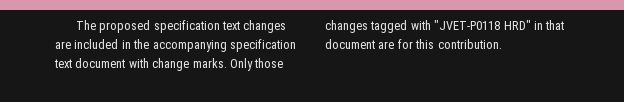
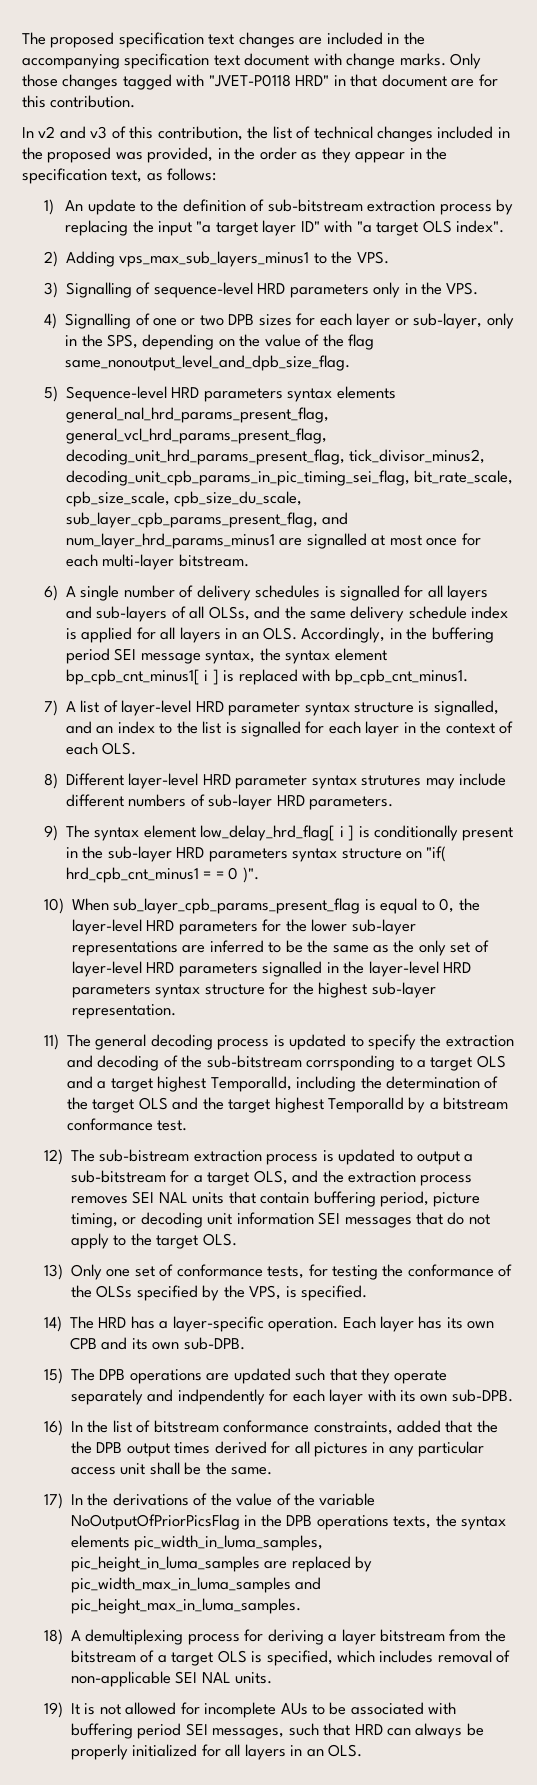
+ In v2 and v3 of this contribution, the list of technical changes included in the proposed was provided, in the order as they appear in the specification text, as follows:
+ 1) An update to the definition of sub-bitstream extraction process by replacing the input "a target layer ID" with "a target OLS index".
+ 2) Adding vps_max_sub_layers_minus1 to the VPS.
+ 3) Signalling of sequence-level HRD parameters only in the VPS.
+ 4) Signalling of one or two DPB sizes for each layer or sub-layer, only in the SPS, depending on the value of the flag same_nonoutput_level_and_dpb_size_flag.
+ 5) Sequence-level HRD parameters syntax elements general_nal_hrd_params_present_flag, general_vcl_hrd_params_present_flag, decoding_unit_hrd_params_present_flag, tick_divisor_minus2, decoding_unit_cpb_params_in_pic_timing_sei_flag, bit_rate_scale, cpb_size_scale, cpb_size_du_scale, sub_layer_cpb_params_present_flag, and num_layer_hrd_params_minus1 are signalled at most once for each multi-layer bitstream.
+ 6) A single number of delivery schedules is signalled for all layers and sub-layers of all OLSs, and the same delivery schedule index is applied for all layers in an OLS. Accordingly, in the buffering period SEI message syntax, the syntax element bp_cpb_cnt_minus1[ i ] is replaced with bp_cpb_cnt_minus1.
+ 7) A list of layer-level HRD parameter syntax structure is signalled, and an index to the list is signalled for each layer in the context of each OLS.
+ 8) Different layer-level HRD parameter syntax strutures may include different numbers of sub-layer HRD parameters.
+ 9) The syntax element low_delay_hrd_flag[ i ] is conditionally present in the sub-layer HRD parameters syntax structure on "if( hrd_cpb_cnt_minus1 = = 0 )".
+ 10) When sub_layer_cpb_params_present_flag is equal to 0, the layer-level HRD parameters for the lower sub-layer representations are inferred to be the same as the only set of layer-level HRD parameters signalled in the layer-level HRD parameters syntax structure for the highest sub-layer representation.
+ 11) The general decoding process is updated to specify the extraction and decoding of the sub-bitstream corrsponding to a target OLS and a target highest TemporalId, including the determination of the target OLS and the target highest TemporalId by a bitstream conformance test.
+ 12) The sub-bistream extraction process is updated to output a sub-bitstream for a target OLS, and the extraction process removes SEI NAL units that contain buffering period, picture timing, or decoding unit information SEI messages that do not apply to the target OLS.
+ 13) Only one set of conformance tests, for testing the conformance of the OLSs specified by the VPS, is specified.
+ 14) The HRD has a layer-specific operation. Each layer has its own CPB and its own sub-DPB.
+ 15) The DPB operations are updated such that they operate separately and indpendently for each layer with its own sub-DPB.
+ 16) In the list of bitstream conformance constraints, added that the the DPB output times derived for all pictures in any particular access unit shall be the same.
+ 17) In the derivations of the value of the variable NoOutputOfPriorPicsFlag in the DPB operations texts, the syntax elements pic_width_in_luma_samples, pic_height_in_luma_samples are replaced by pic_width_max_in_luma_samples and pic_height_max_in_luma_samples.
+ 18) A demultiplexing process for deriving a layer bitstream from the bitstream of a target OLS is specified, which includes removal of non-applicable SEI NAL units.
+ 19) It is not allowed for incomplete AUs to be associated with buffering period SEI messages, such that HRD can always be properly initialized for all layers in an OLS.

